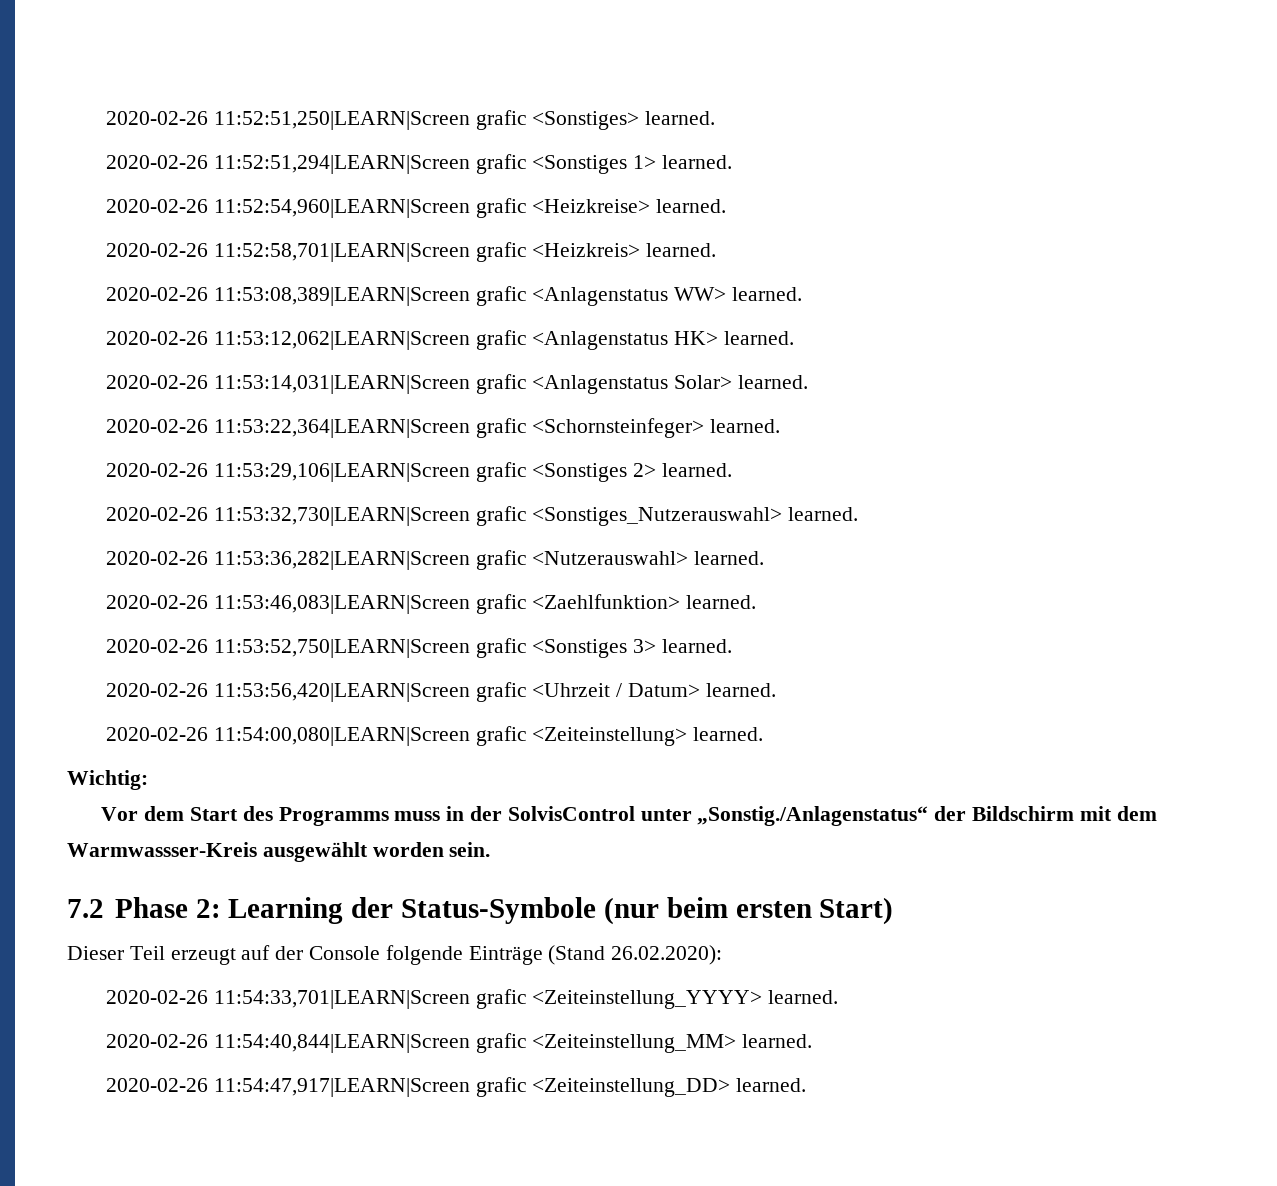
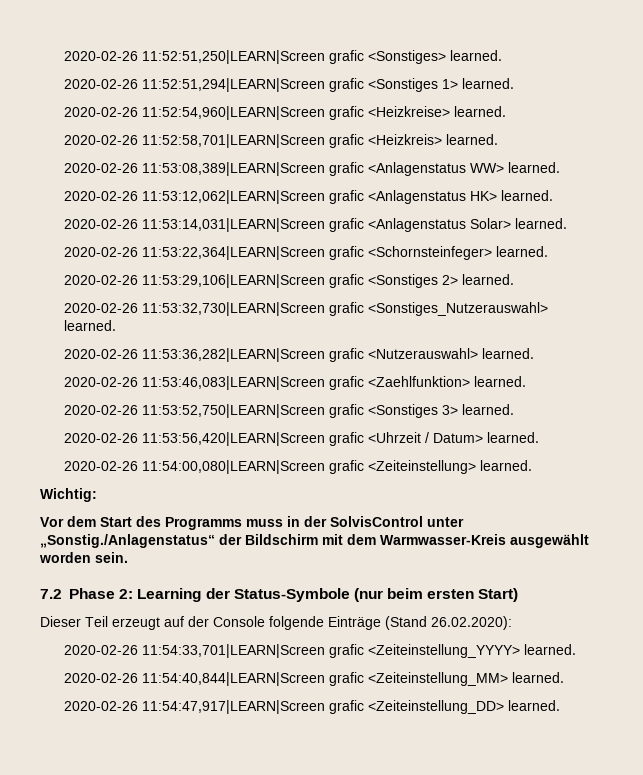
- Vor dem Start des Programms muss in der SolvisControl unter „Sonstig./Anlagenstatus“ der Bildschirm mit dem Warmwassser-Kreis ausgewählt worden sein.
+ Vor dem Start des Programms muss in der SolvisControl unter „Sonstig./Anlagenstatus“ der Bildschirm mit dem Warmwasser-Kreis ausgewählt worden sein.

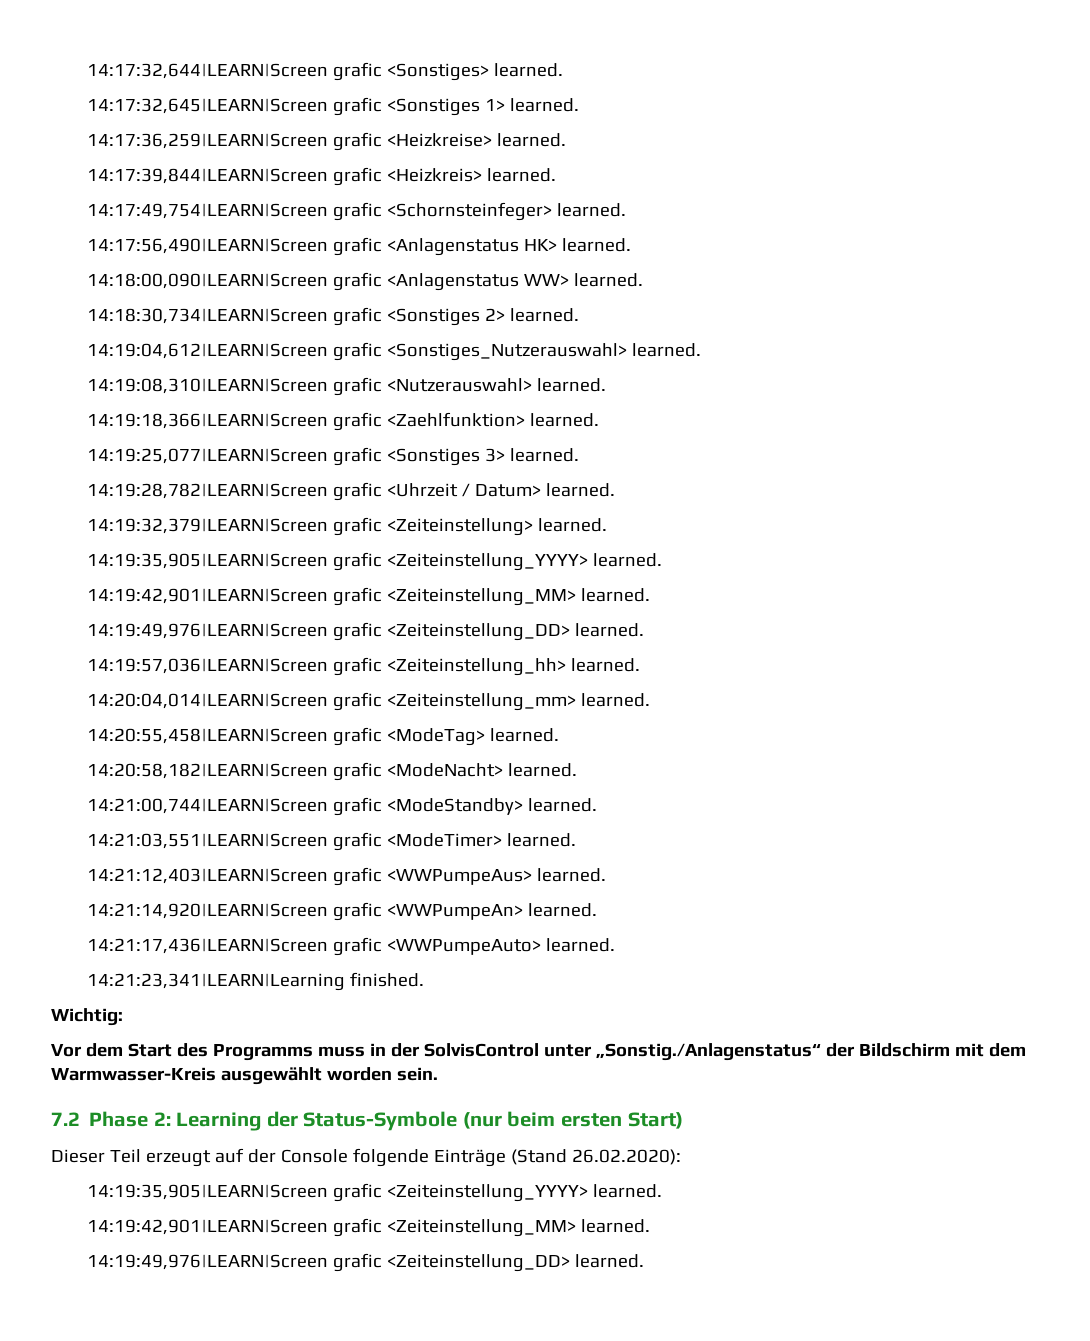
- 2020-02-26 11:52:51,250|LEARN|Screen grafic <Sonstiges> learned.
+ 14:17:32,644|LEARN|Screen grafic <Sonstiges> learned.
- 2020-02-26 11:52:51,294|LEARN|Screen grafic <Sonstiges 1> learned.
+ 14:17:32,645|LEARN|Screen grafic <Sonstiges 1> learned.
- 2020-02-26 11:52:54,960|LEARN|Screen grafic <Heizkreise> learned.
+ 14:17:36,259|LEARN|Screen grafic <Heizkreise> learned.
- 2020-02-26 11:52:58,701|LEARN|Screen grafic <Heizkreis> learned.
+ 14:17:39,844|LEARN|Screen grafic <Heizkreis> learned.
- 2020-02-26 11:53:08,389|LEARN|Screen grafic <Anlagenstatus WW> learned.
- 2020-02-26 11:53:12,062|LEARN|Screen grafic <Anlagenstatus HK> learned.
- 2020-02-26 11:53:14,031|LEARN|Screen grafic <Anlagenstatus Solar> learned.
- 2020-02-26 11:53:22,364|LEARN|Screen grafic <Schornsteinfeger> learned.
- 2020-02-26 11:53:29,106|LEARN|Screen grafic <Sonstiges 2> learned.
+ 14:17:49,754|LEARN|Screen grafic <Schornsteinfeger> learned.
+ 14:17:56,490|LEARN|Screen grafic <Anlagenstatus HK> learned.
+ 14:18:00,090|LEARN|Screen grafic <Anlagenstatus WW> learned.
+ 14:18:30,734|LEARN|Screen grafic <Sonstiges 2> learned.
- 2020-02-26 11:53:32,730|LEARN|Screen grafic <Sonstiges_Nutzerauswahl> learned.
+ 14:19:04,612|LEARN|Screen grafic <Sonstiges_Nutzerauswahl> learned.
- 2020-02-26 11:53:36,282|LEARN|Screen grafic <Nutzerauswahl> learned.
+ 14:19:08,310|LEARN|Screen grafic <Nutzerauswahl> learned.
- 2020-02-26 11:53:46,083|LEARN|Screen grafic <Zaehlfunktion> learned.
+ 14:19:18,366|LEARN|Screen grafic <Zaehlfunktion> learned.
- 2020-02-26 11:53:52,750|LEARN|Screen grafic <Sonstiges 3> learned.
+ 14:19:25,077|LEARN|Screen grafic <Sonstiges 3> learned.
- 2020-02-26 11:53:56,420|LEARN|Screen grafic <Uhrzeit / Datum> learned.
+ 14:19:28,782|LEARN|Screen grafic <Uhrzeit / Datum> learned.
- 2020-02-26 11:54:00,080|LEARN|Screen grafic <Zeiteinstellung> learned.
+ 14:19:32,379|LEARN|Screen grafic <Zeiteinstellung> learned.
+ 14:19:35,905|LEARN|Screen grafic <Zeiteinstellung_YYYY> learned.
+ 14:19:42,901|LEARN|Screen grafic <Zeiteinstellung_MM> learned.
+ 14:19:49,976|LEARN|Screen grafic <Zeiteinstellung_DD> learned.
+ 14:19:57,036|LEARN|Screen grafic <Zeiteinstellung_hh> learned.
+ 14:20:04,014|LEARN|Screen grafic <Zeiteinstellung_mm> learned.
+ 14:20:55,458|LEARN|Screen grafic <ModeTag> learned.
+ 14:20:58,182|LEARN|Screen grafic <ModeNacht> learned.
+ 14:21:00,744|LEARN|Screen grafic <ModeStandby> learned.
+ 14:21:03,551|LEARN|Screen grafic <ModeTimer> learned.
+ 14:21:12,403|LEARN|Screen grafic <WWPumpeAus> learned.
+ 14:21:14,920|LEARN|Screen grafic <WWPumpeAn> learned.
+ 14:21:17,436|LEARN|Screen grafic <WWPumpeAuto> learned.
+ 14:21:23,341|LEARN|Learning finished.
  Dieser Teil erzeugt auf der Console folgende Einträge (Stand 26.02.2020):
- 2020-02-26 11:54:33,701|LEARN|Screen grafic <Zeiteinstellung_YYYY> learned.
- 2020-02-26 11:54:40,844|LEARN|Screen grafic <Zeiteinstellung_MM> learned.
- 2020-02-26 11:54:47,917|LEARN|Screen grafic <Zeiteinstellung_DD> learned.
+ 14:19:35,905|LEARN|Screen grafic <Zeiteinstellung_YYYY> learned.
+ 14:19:42,901|LEARN|Screen grafic <Zeiteinstellung_MM> learned.
+ 14:19:49,976|LEARN|Screen grafic <Zeiteinstellung_DD> learned.

